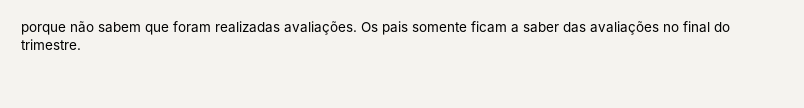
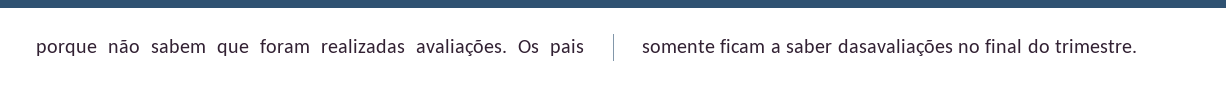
- Os pais somente ficam a saber das avaliações no final do trimestre.
+ Os pais somente ficam a saber dasavaliações no final do trimestre.

